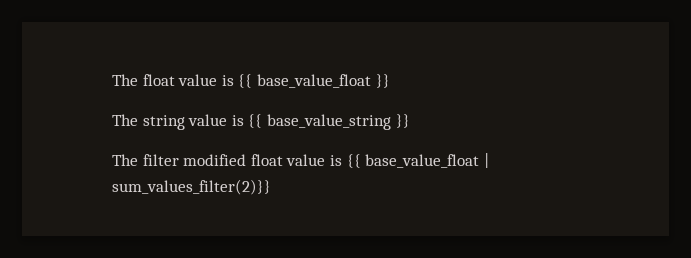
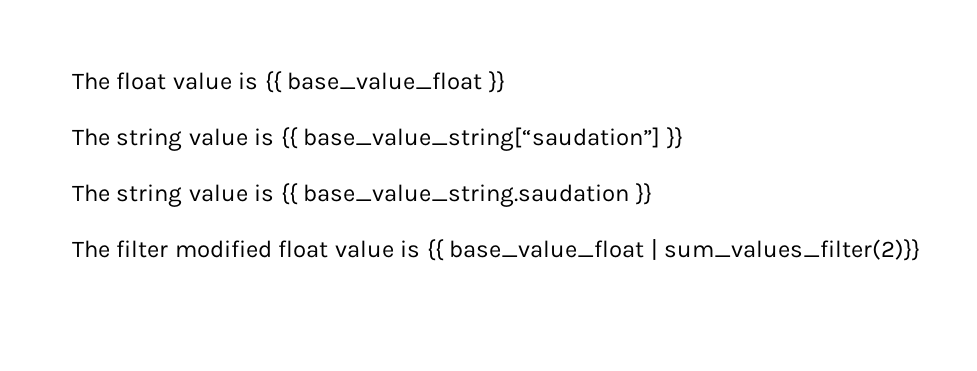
- The string value is {{ base_value_string }}
+ The string value is {{ base_value_string[“saudation”] }}
+ The string value is {{ base_value_string.saudation }}

